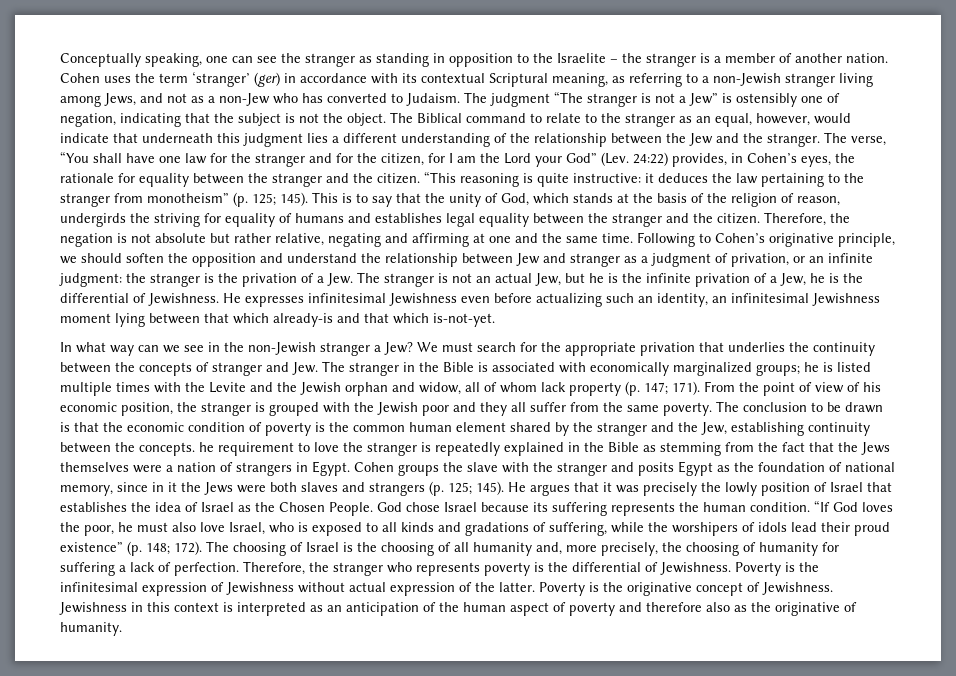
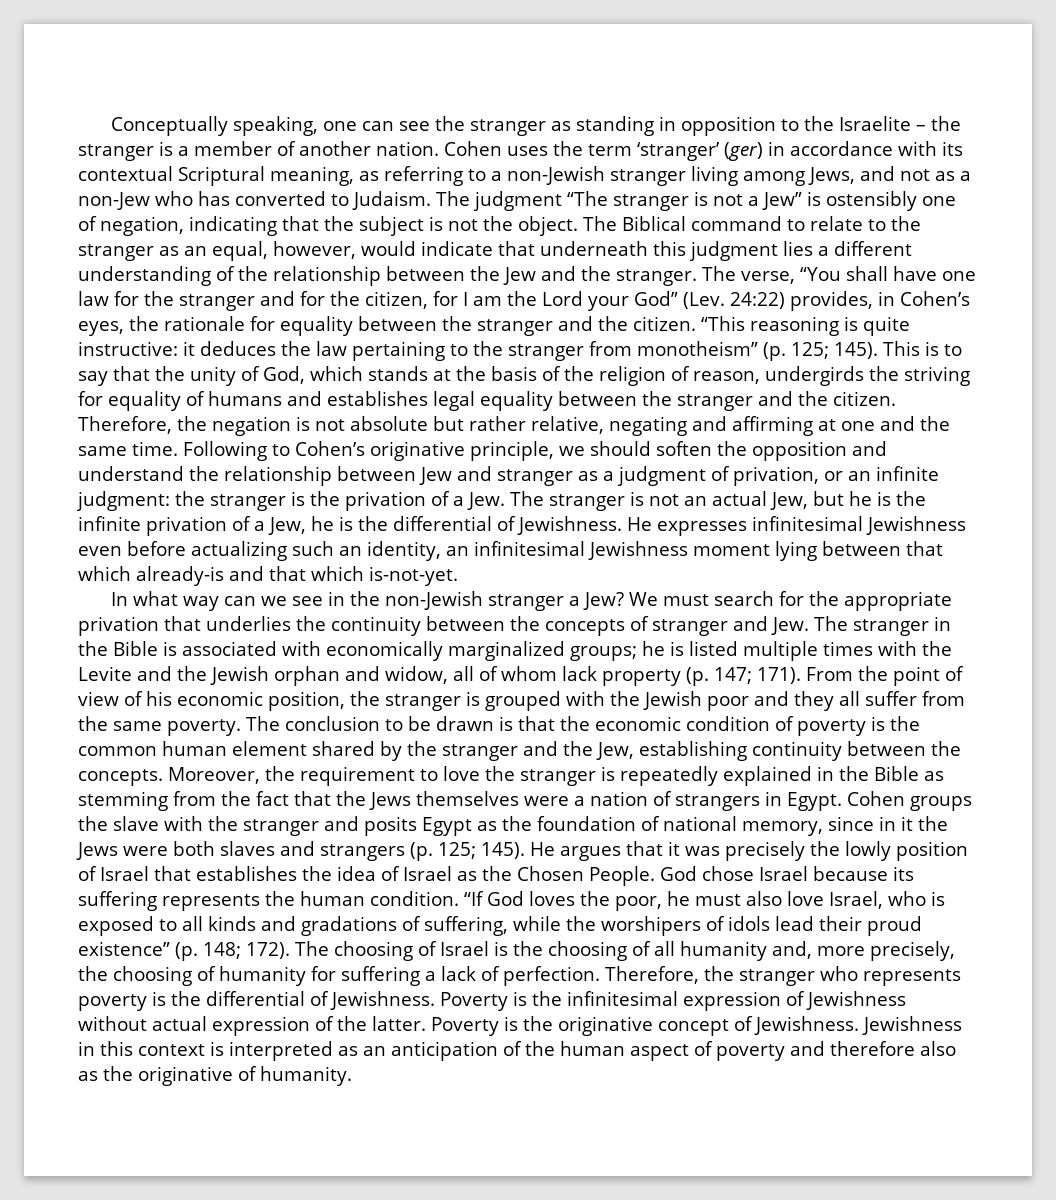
- The conclusion to be drawn is that the economic condition of poverty is the common human element shared by the stranger and the Jew, establishing continuity between the concepts. he requirement to love the stranger is repeatedly explained in the Bible as stemming from the fact that the Jews themselves were a nation of strangers in Egypt.
+ The conclusion to be drawn is that the economic condition of poverty is the common human element shared by the stranger and the Jew, establishing continuity between the concepts. Moreover, the requirement to love the stranger is repeatedly explained in the Bible as stemming from the fact that the Jews themselves were a nation of strangers in Egypt.

